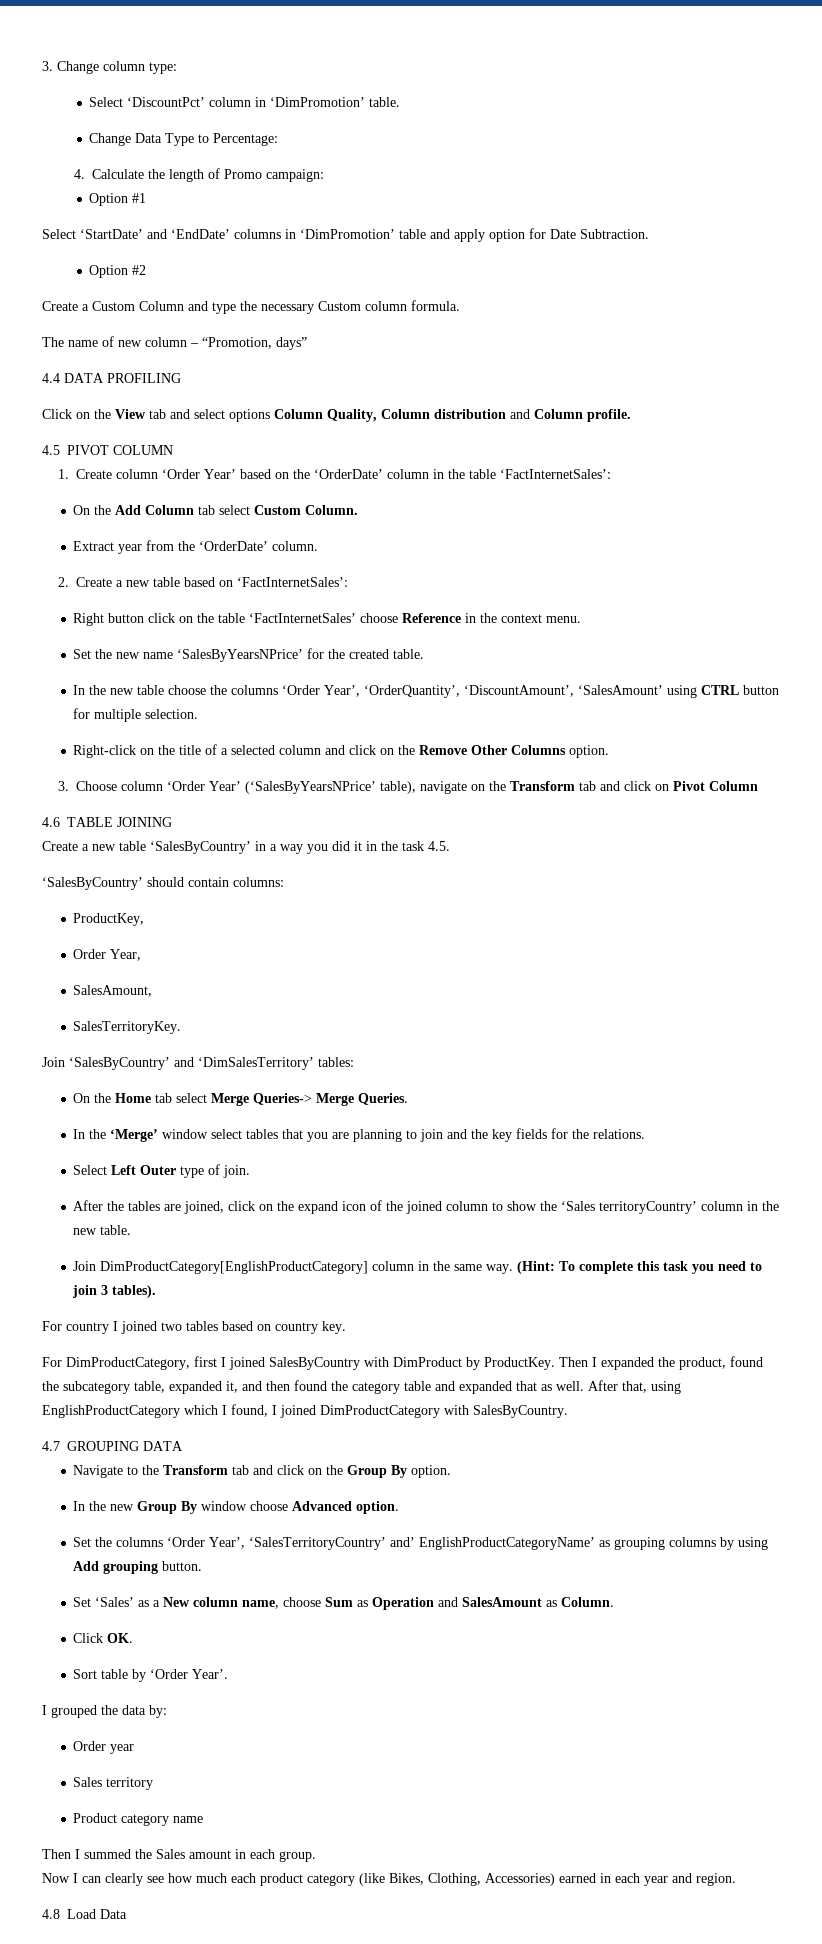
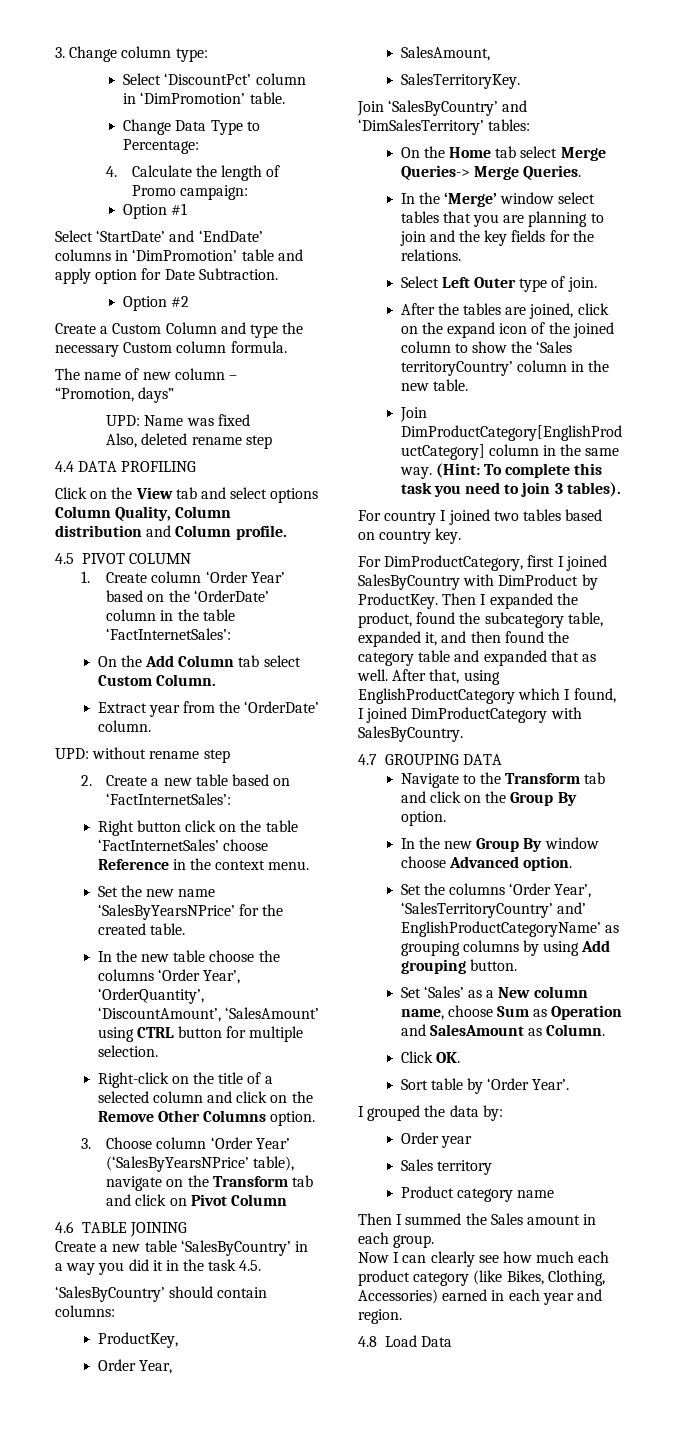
+ UPD: Name was fixed
+ Also, deleted rename step
+ UPD: without rename step

